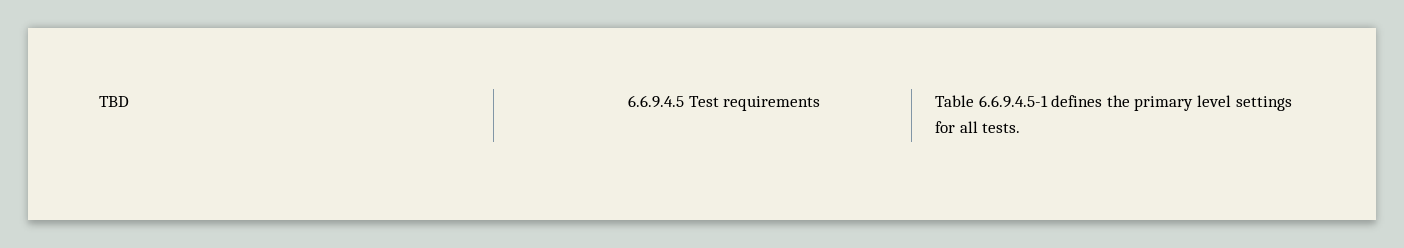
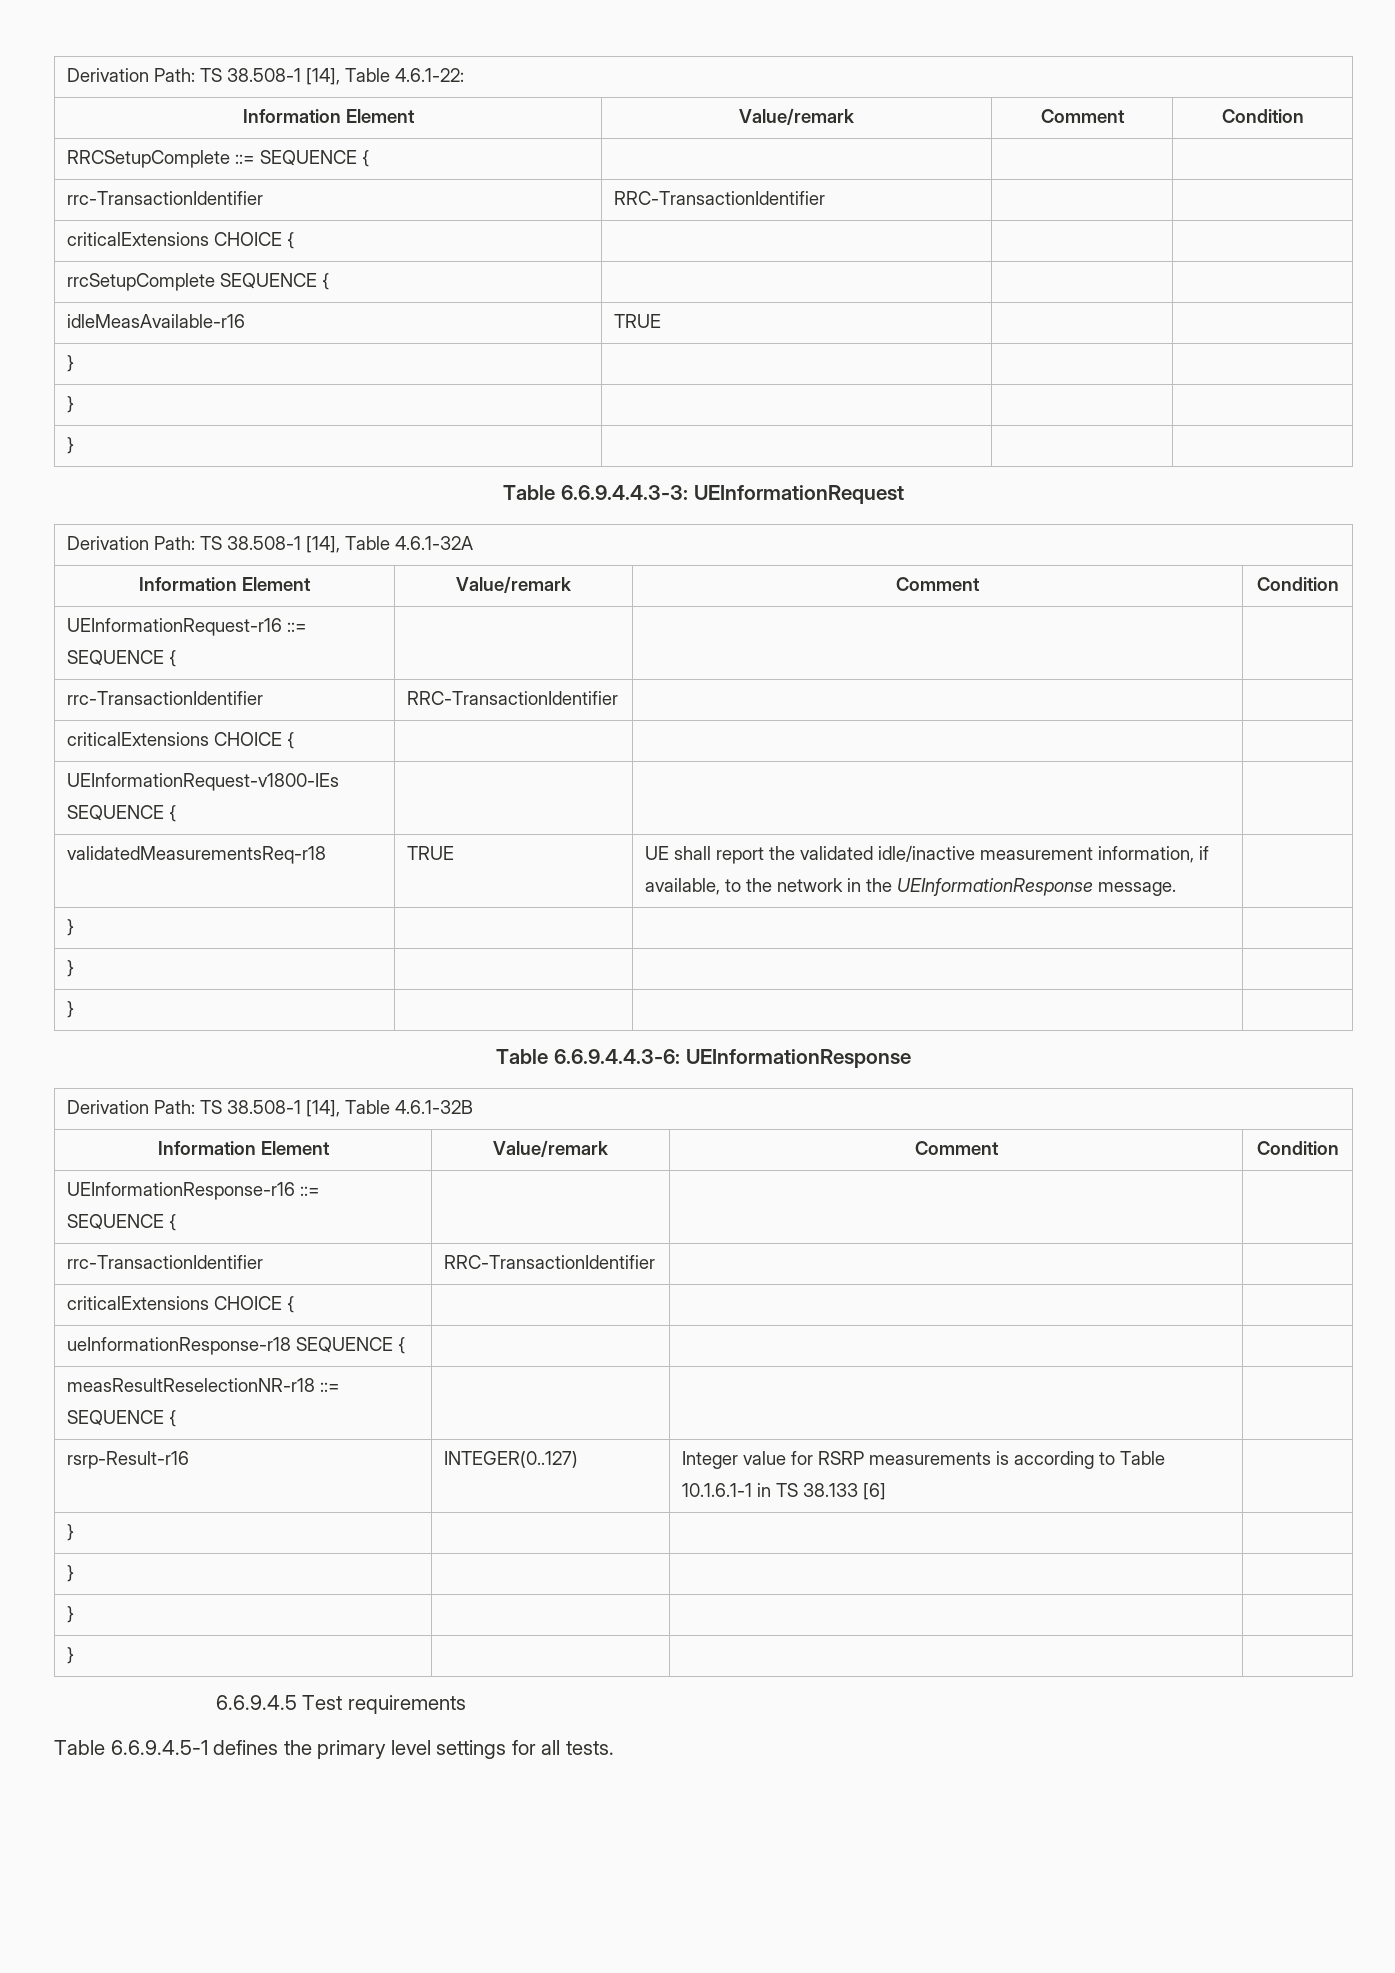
- TBD
+ Derivation Path: TS 38.508-1 [14], Table 4.6.1-22:
+ Information Element | Value/remark | Comment | Condition
+ RRCSetupComplete ::= SEQUENCE { | | |
+ rrc-TransactionIdentifier | RRC-TransactionIdentifier | |
+ criticalExtensions CHOICE { | | |
+ rrcSetupComplete SEQUENCE { | | |
+ idleMeasAvailable-r16 | TRUE | |
+ } | | |
+ } | | |
+ } | | |
+ Table 6.6.9.4.4.3-3: UEInformationRequest
+ Derivation Path: TS 38.508-1 [14], Table 4.6.1-32A
+ Information Element | Value/remark | Comment | Condition
+ UEInformationRequest-r16 ::= SEQUENCE { | | |
+ rrc-TransactionIdentifier | RRC-TransactionIdentifier | |
+ criticalExtensions CHOICE { | | |
+ UEInformationRequest-v1800-IEs SEQUENCE { | | |
+ validatedMeasurementsReq-r18 | TRUE | UE shall report the validated idle/inactive measurement information, if available, to the network in the UEInformationResponse message. |
+ } | | |
+ } | | |
+ } | | |
+ Table 6.6.9.4.4.3-6: UEInformationResponse
+ Derivation Path: TS 38.508-1 [14], Table 4.6.1-32B
+ Information Element | Value/remark | Comment | Condition
+ UEInformationResponse-r16 ::= SEQUENCE { | | |
+ rrc-TransactionIdentifier | RRC-TransactionIdentifier | |
+ criticalExtensions CHOICE { | | |
+ ueInformationResponse-r18 SEQUENCE { | | |
+ measResultReselectionNR-r18 ::= SEQUENCE { | | |
+ rsrp-Result-r16 | INTEGER(0..127) | Integer value for RSRP measurements is according to Table 10.1.6.1-1 in TS 38.133 [6] |
+ } | | |
+ } | | |
+ } | | |
+ } | | |

